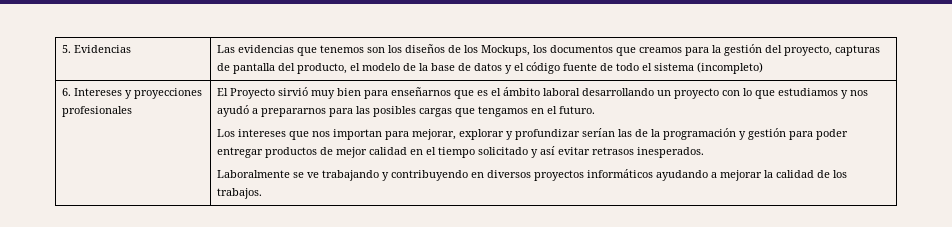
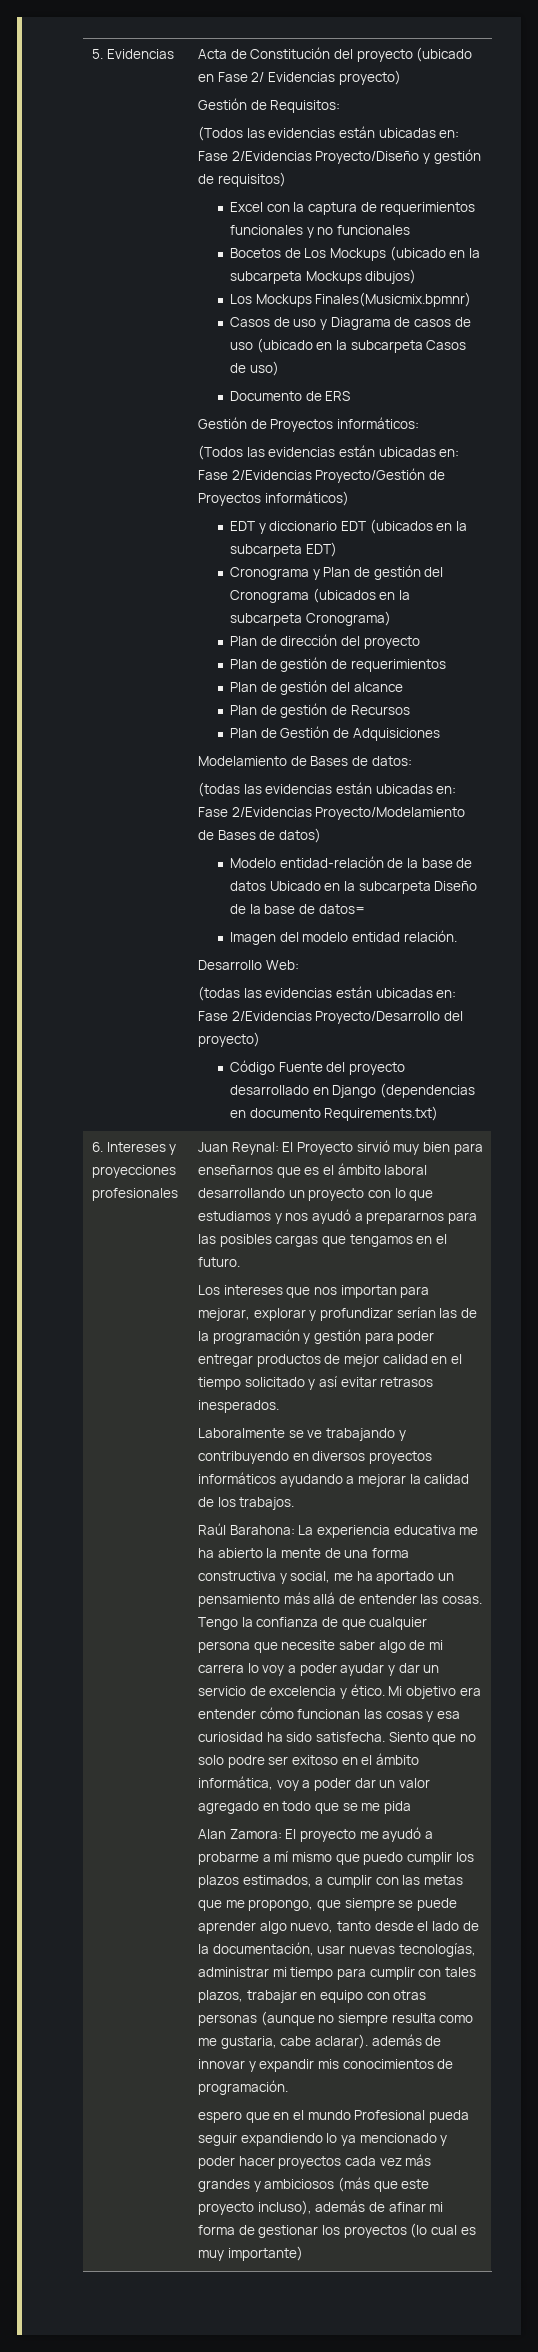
- Las evidencias que tenemos son los diseños de los Mockups, los documentos que creamos para la gestión del proyecto, capturas de pantalla del producto, el modelo de la base de datos y el código fuente de todo el sistema (incompleto)
+ Acta de Constitución del proyecto (ubicado en Fase 2/ Evidencias proyecto)
+ Gestión de Requisitos:
+ (Todos las evidencias están ubicadas en: Fase 2/Evidencias Proyecto/Diseño y gestión de requisitos)
+ Excel con la captura de requerimientos funcionales y no funcionales
+ Bocetos de Los Mockups (ubicado en la subcarpeta Mockups dibujos)
+ Los Mockups Finales(Musicmix.bpmnr)
+ Casos de uso y Diagrama de casos de uso (ubicado en la subcarpeta Casos de uso)
+ Documento de ERS
+ Gestión de Proyectos informáticos:
+ (Todos las evidencias están ubicadas en: Fase 2/Evidencias Proyecto/Gestión de Proyectos informáticos)
+ EDT y diccionario EDT (ubicados en la subcarpeta EDT)
+ Cronograma y Plan de gestión del Cronograma (ubicados en la subcarpeta Cronograma)
+ Plan de dirección del proyecto
+ Plan de gestión de requerimientos
+ Plan de gestión del alcance
+ Plan de gestión de Recursos
+ Plan de Gestión de Adquisiciones
+ Modelamiento de Bases de datos:
+ (todas las evidencias están ubicadas en: Fase 2/Evidencias Proyecto/Modelamiento de Bases de datos)
+ Modelo entidad-relación de la base de datos Ubicado en la subcarpeta Diseño de la base de datos=
+ Imagen del modelo entidad relación.
+ Desarrollo Web:
+ (todas las evidencias están ubicadas en: Fase 2/Evidencias Proyecto/Desarrollo del proyecto)
+ Código Fuente del proyecto desarrollado en Django (dependencias en documento Requirements.txt)
- El Proyecto sirvió muy bien para enseñarnos que es el ámbito laboral desarrollando un proyecto con lo que estudiamos y nos ayudó a prepararnos para las posibles cargas que tengamos en el futuro.
+ Juan Reynal: El Proyecto sirvió muy bien para enseñarnos que es el ámbito laboral desarrollando un proyecto con lo que estudiamos y nos ayudó a prepararnos para las posibles cargas que tengamos en el futuro.
+ Raúl Barahona: La experiencia educativa me ha abierto la mente de una forma constructiva y social, me ha aportado un pensamiento más allá de entender las cosas. Tengo la confianza de que cualquier persona que necesite saber algo de mi carrera lo voy a poder ayudar y dar un servicio de excelencia y ético. Mi objetivo era entender cómo funcionan las cosas y esa curiosidad ha sido satisfecha. Siento que no solo podre ser exitoso en el ámbito informática, voy a poder dar un valor agregado en todo que se me pida
+ Alan Zamora: El proyecto me ayudó a probarme a mí mismo que puedo cumplir los plazos estimados, a cumplir con las metas que me propongo, que siempre se puede aprender algo nuevo, tanto desde el lado de la documentación, usar nuevas tecnologías, administrar mi tiempo para cumplir con tales plazos, trabajar en equipo con otras personas (aunque no siempre resulta como me gustaria, cabe aclarar). además de innovar y expandir mis conocimientos de programación.
+ espero que en el mundo Profesional pueda seguir expandiendo lo ya mencionado y poder hacer proyectos cada vez más grandes y ambiciosos (más que este proyecto incluso), además de afinar mi forma de gestionar los proyectos (lo cual es muy importante)

